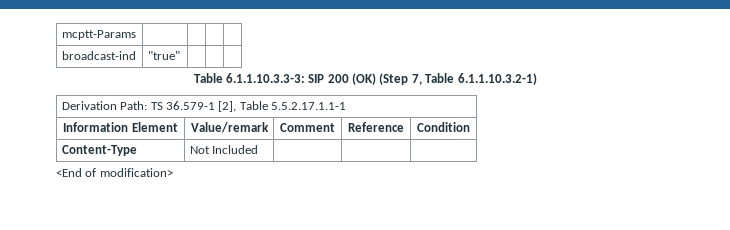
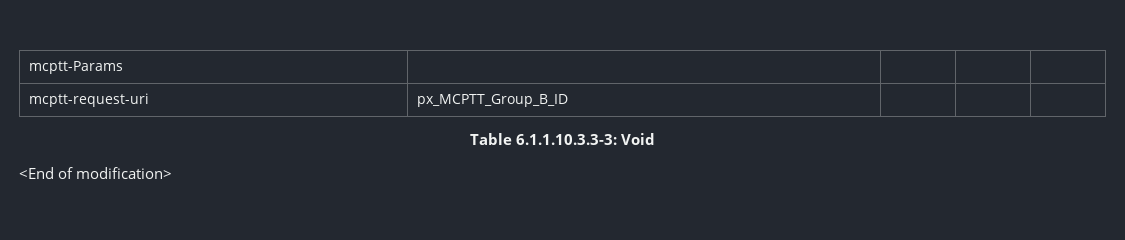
- broadcast-ind | "true" | | |
+ mcptt-request-uri | px_MCPTT_Group_B_ID | | |
- Table 6.1.1.10.3.3-3: SIP 200 (OK) (Step 7, Table 6.1.1.10.3.2-1)
- Derivation Path: TS 36.579-1 [2], Table 5.5.2.17.1.1-1
- Information Element | Value/remark | Comment | Reference | Condition
- Content-Type | Not Included | | |
+ Table 6.1.1.10.3.3-3: Void

